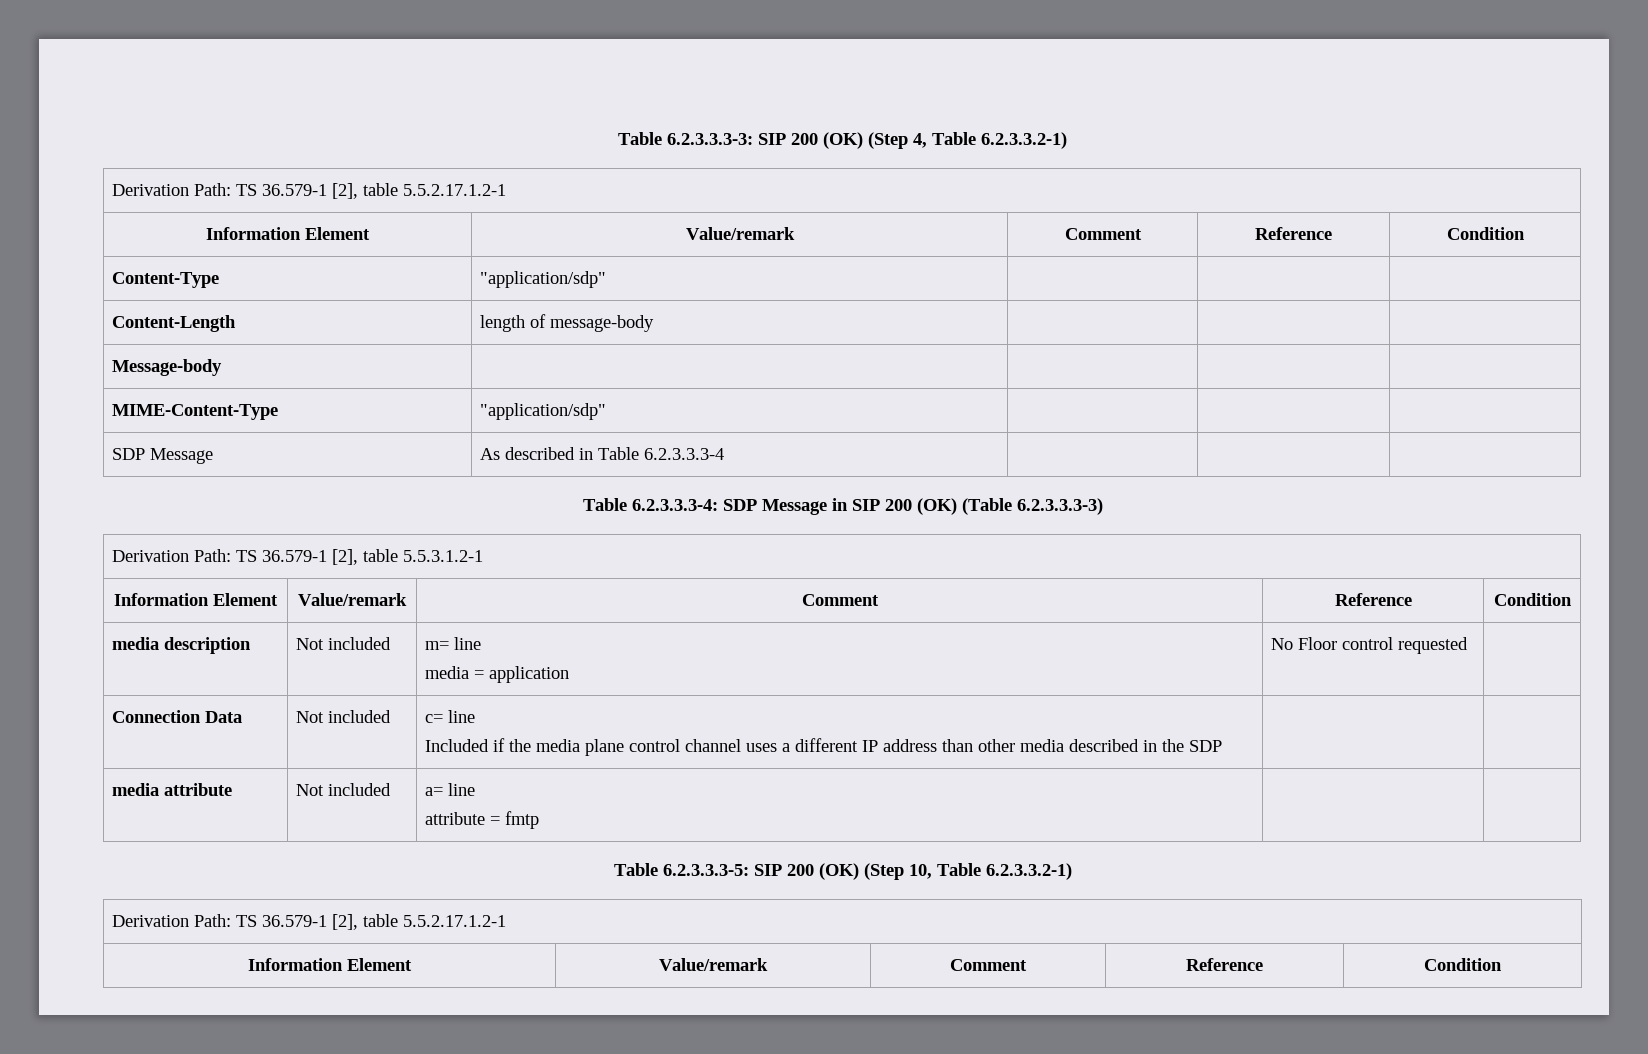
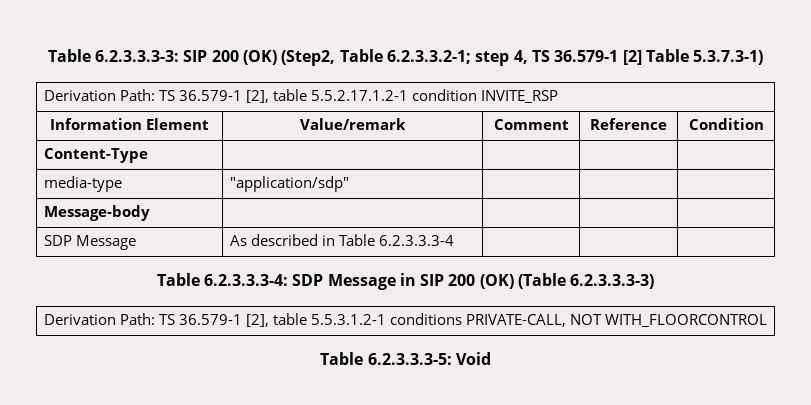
- Table 6.2.3.3.3-3: SIP 200 (OK) (Step 4, Table 6.2.3.3.2-1)
- Derivation Path: TS 36.579-1 [2], table 5.5.2.17.1.2-1
+ Table 6.2.3.3.3-3: SIP 200 (OK) (Step2, Table 6.2.3.3.2-1; step 4, TS 36.579-1 [2] Table 5.3.7.3-1)
+ Derivation Path: TS 36.579-1 [2], table 5.5.2.17.1.2-1 condition INVITE_RSP
- Content-Type | "application/sdp" | | |
- Content-Length | length of message-body | | |
+ Content-Type | | | |
+ media-type | "application/sdp" | | |
- MIME-Content-Type | "application/sdp" | | |
- Derivation Path: TS 36.579-1 [2], table 5.5.3.1.2-1
- Information Element | Value/remark | Comment | Reference | Condition
- media description | Not included | m= line
- media = application | No Floor control requested |
- Connection Data | Not included | c= line
- Included if the media plane control channel uses a different IP address than other media described in the SDP | |
- media attribute | Not included | a= line
- attribute = fmtp | |
- Table 6.2.3.3.3-5: SIP 200 (OK) (Step 10, Table 6.2.3.3.2-1)
- Derivation Path: TS 36.579-1 [2], table 5.5.2.17.1.2-1
- Information Element | Value/remark | Comment | Reference | Condition
+ Derivation Path: TS 36.579-1 [2], table 5.5.3.1.2-1 conditions PRIVATE-CALL, NOT WITH_FLOORCONTROL
+ Table 6.2.3.3.3-5: Void

